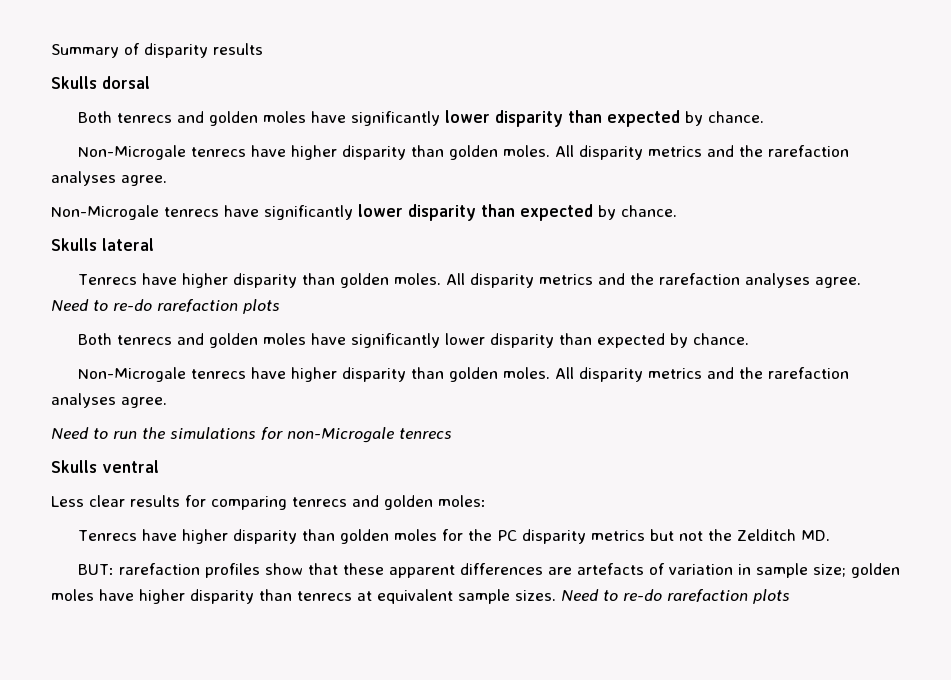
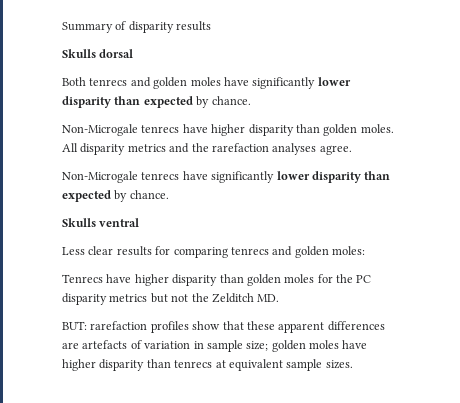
- Skulls lateral
- Tenrecs have higher disparity than golden moles. All disparity metrics and the rarefaction analyses agree. Need to re-do rarefaction plots
- Both tenrecs and golden moles have significantly lower disparity than expected by chance.
- Non-Microgale tenrecs have higher disparity than golden moles. All disparity metrics and the rarefaction analyses agree.
- Need to run the simulations for non-Microgale tenrecs
- BUT: rarefaction profiles show that these apparent differences are artefacts of variation in sample size; golden moles have higher disparity than tenrecs at equivalent sample sizes. Need to re-do rarefaction plots
+ BUT: rarefaction profiles show that these apparent differences are artefacts of variation in sample size; golden moles have higher disparity than tenrecs at equivalent sample sizes.

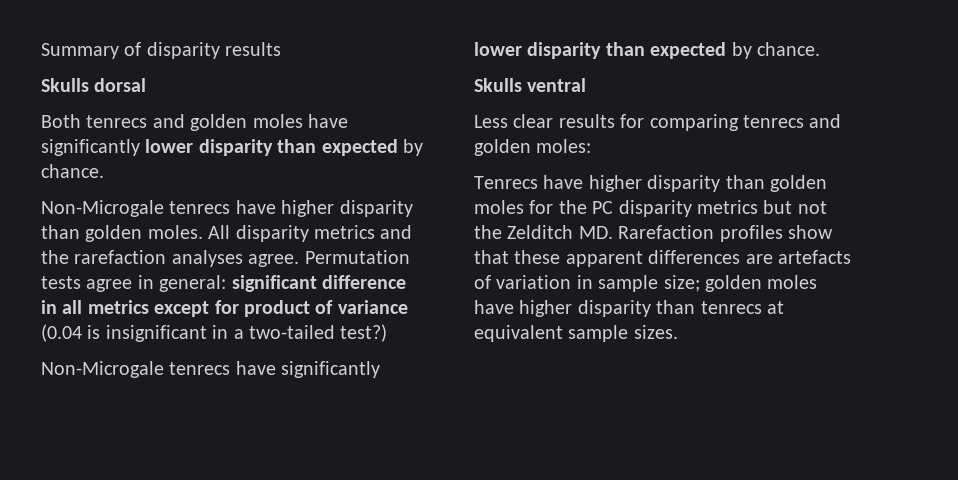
+ Permutation tests agree in general: significant difference in all metrics except for product of variance (0.04 is insignificant in a two-tailed test?)
- Tenrecs have higher disparity than golden moles for the PC disparity metrics but not the Zelditch MD.
- BUT: rarefaction profiles show that these apparent differences are artefacts of variation in sample size; golden moles have higher disparity than tenrecs at equivalent sample sizes.
+ Tenrecs have higher disparity than golden moles for the PC disparity metrics but not the Zelditch MD. Rarefaction profiles show that these apparent differences are artefacts of variation in sample size; golden moles have higher disparity than tenrecs at equivalent sample sizes.

